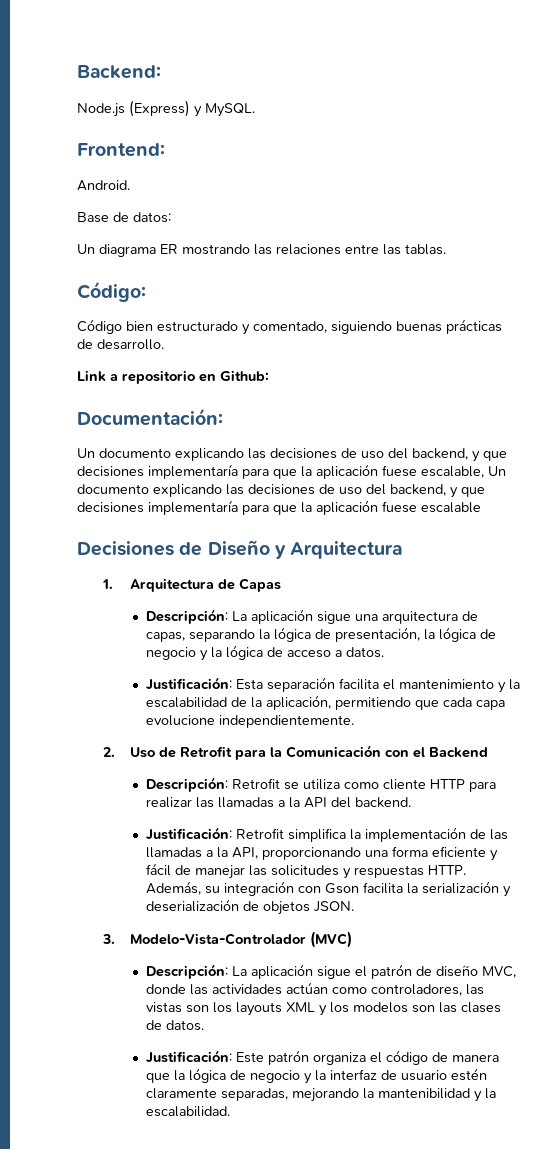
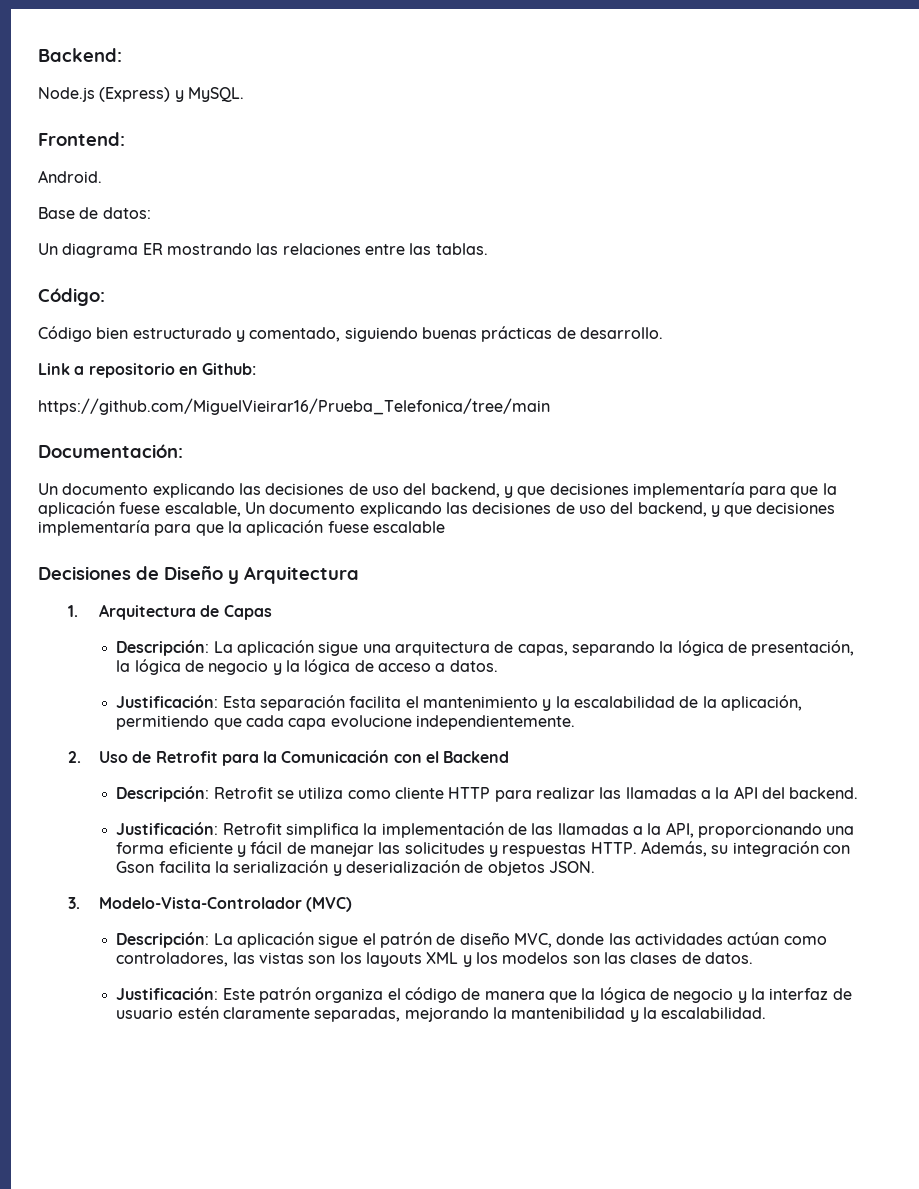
+ https://github.com/MiguelVieirar16/Prueba_Telefonica/tree/main

